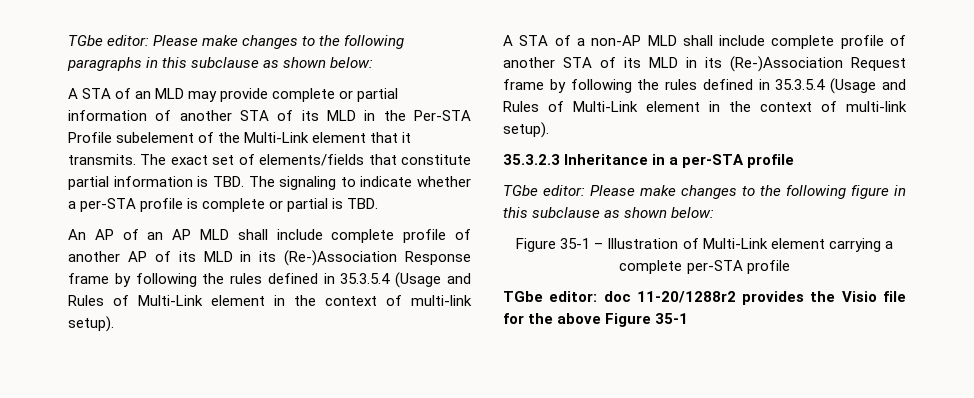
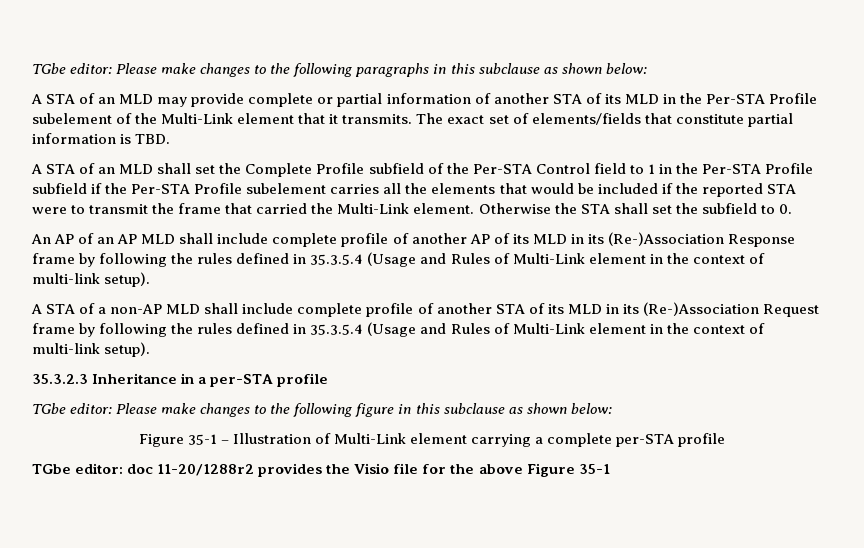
- The exact set of elements/fields that constitute partial information is TBD. The signaling to indicate whether a per-STA profile is complete or partial is TBD.
+ The exact set of elements/fields that constitute partial information is TBD.
+ A STA of an MLD shall set the Complete Profile subfield of the Per-STA Control field to 1 in the Per-STA Profile subfield if the Per-STA Profile subelement carries all the elements that would be included if the reported STA were to transmit the frame that carried the Multi-Link element. Otherwise the STA shall set the subfield to 0.

